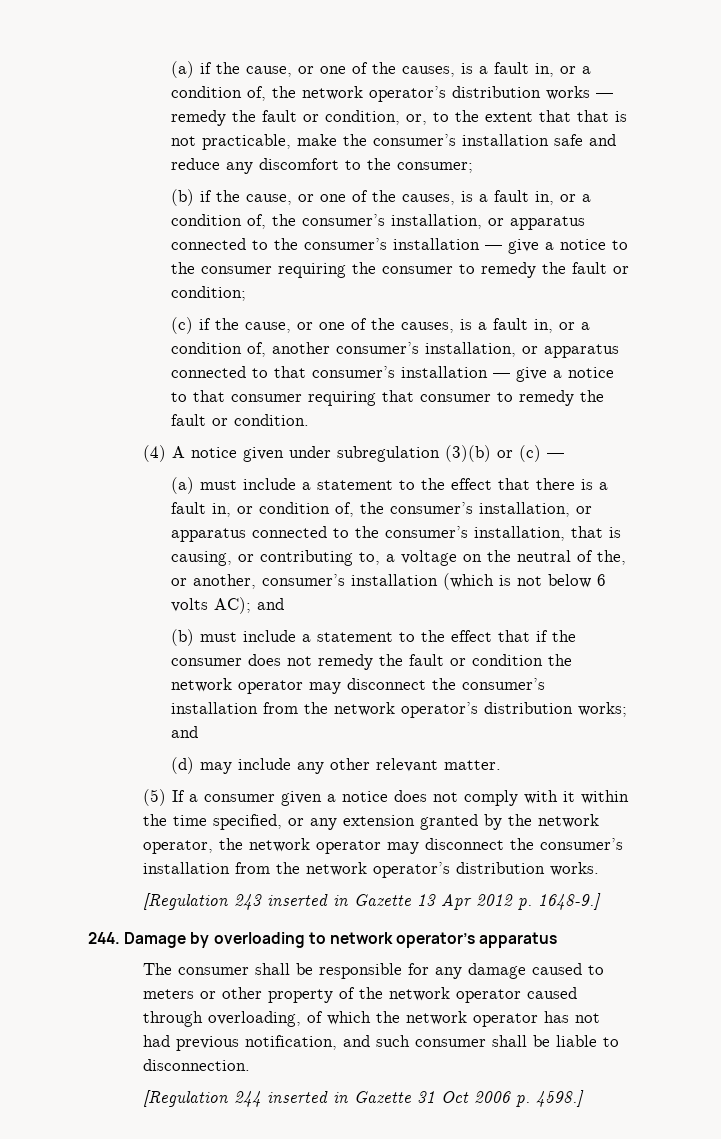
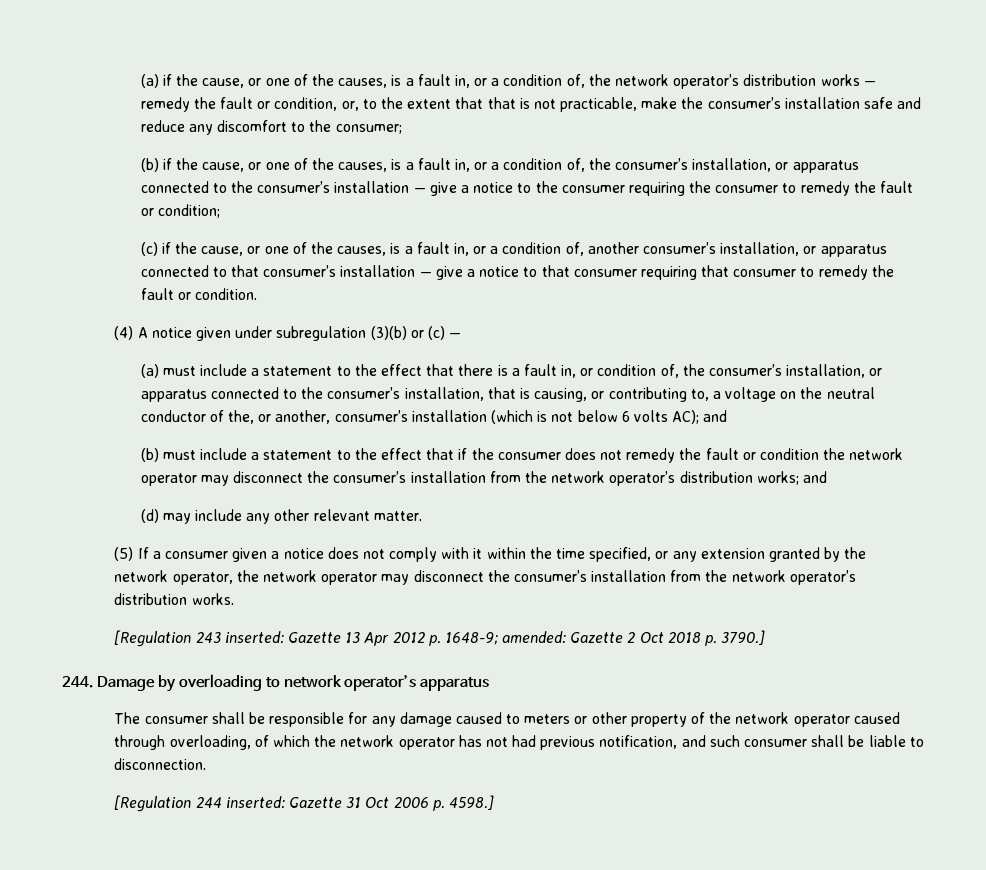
- (a) must include a statement to the effect that there is a fault in, or condition of, the consumer’s installation, or apparatus connected to the consumer’s installation, that is causing, or contributing to, a voltage on the neutral of the, or another, consumer’s installation (which is not below 6 volts AC); and
+ (a) must include a statement to the effect that there is a fault in, or condition of, the consumer’s installation, or apparatus connected to the consumer’s installation, that is causing, or contributing to, a voltage on the neutral conductor of the, or another, consumer’s installation (which is not below 6 volts AC); and
- [Regulation 243 inserted in Gazette 13 Apr 2012 p. 1648-9.]
+ [Regulation 243 inserted: Gazette 13 Apr 2012 p. 1648-9; amended: Gazette 2 Oct 2018 p. 3790.]
- [Regulation 244 inserted in Gazette 31 Oct 2006 p. 4598.]
+ [Regulation 244 inserted: Gazette 31 Oct 2006 p. 4598.]

